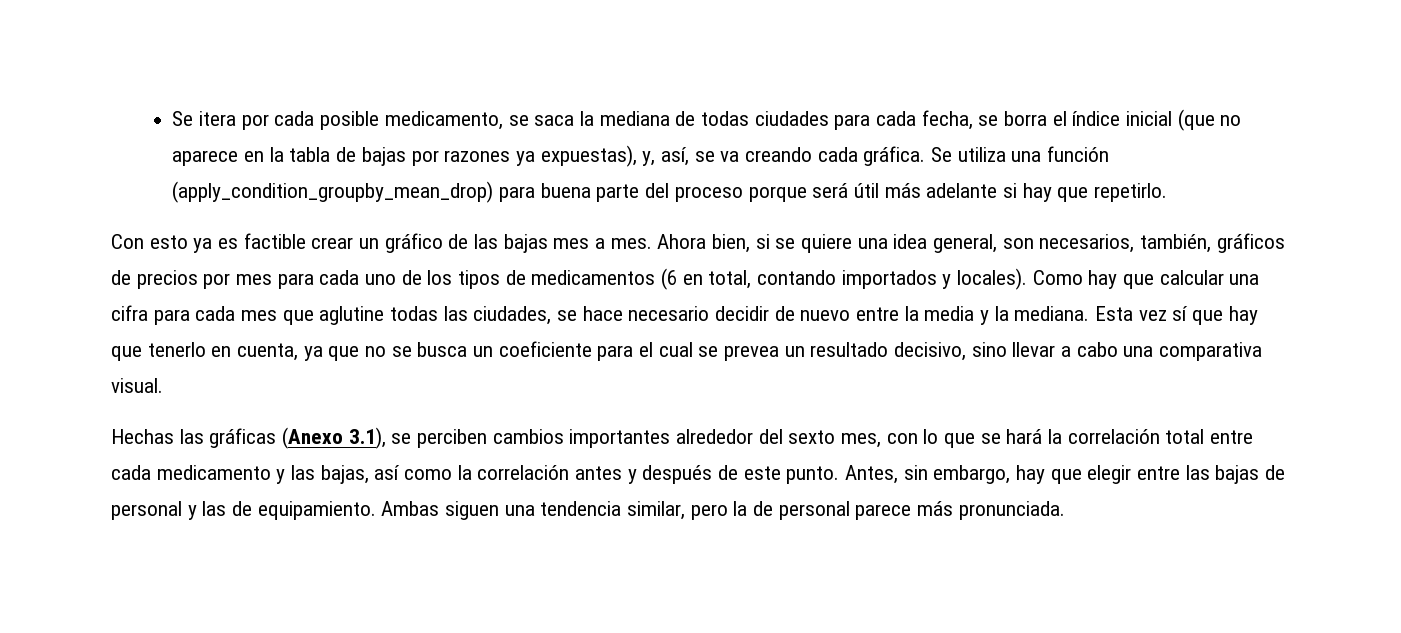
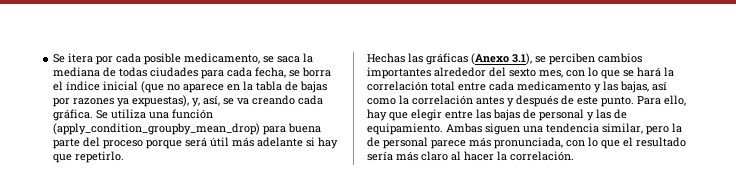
- Con esto ya es factible crear un gráfico de las bajas mes a mes. Ahora bien, si se quiere una idea general, son necesarios, también, gráficos de precios por mes para cada uno de los tipos de medicamentos (6 en total, contando importados y locales). Como hay que calcular una cifra para cada mes que aglutine todas las ciudades, se hace necesario decidir de nuevo entre la media y la mediana. Esta vez sí que hay que tenerlo en cuenta, ya que no se busca un coeficiente para el cual se prevea un resultado decisivo, sino llevar a cabo una comparativa visual.
- Antes, sin embargo, hay que elegir entre las bajas de personal y las de equipamiento.
+ Para ello, hay que elegir entre las bajas de personal y las de equipamiento.
- Ambas siguen una tendencia similar, pero la de personal parece más pronunciada.
+ Ambas siguen una tendencia similar, pero la de personal parece más pronunciada, con lo que el resultado sería más claro al hacer la correlación.

